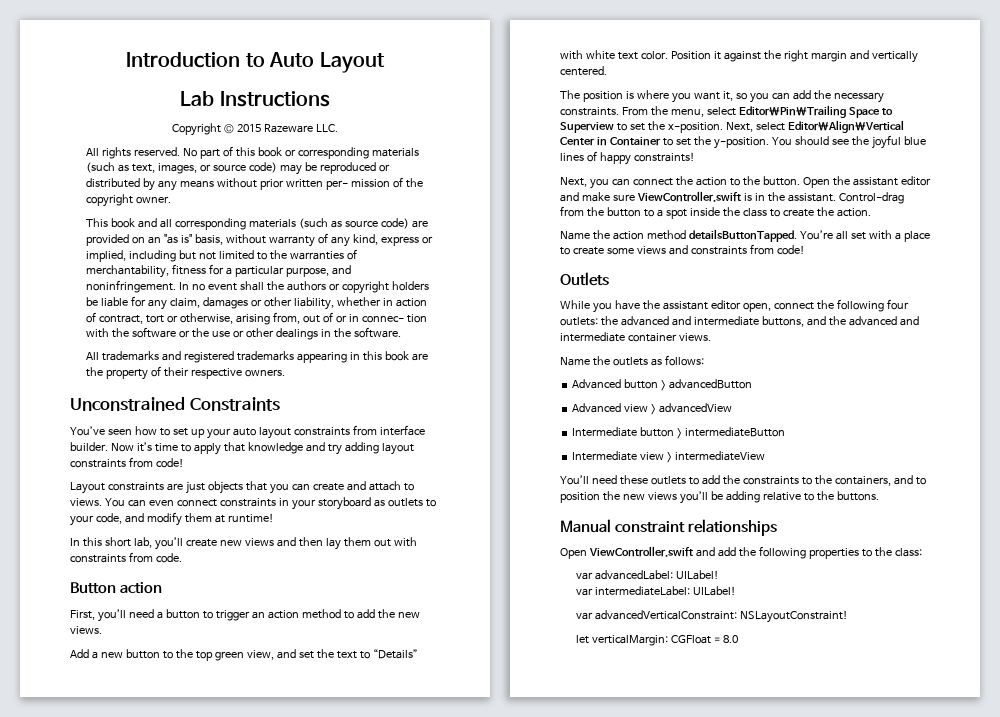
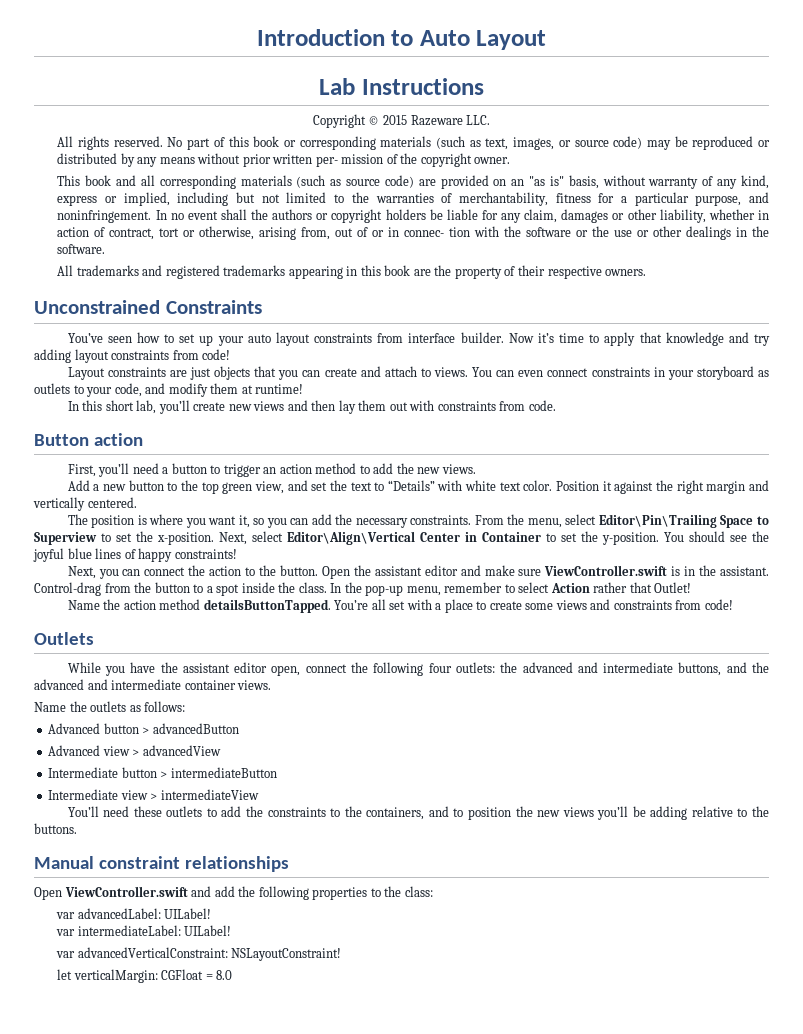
- Control-drag from the button to a spot inside the class to create the action.
+ Control-drag from the button to a spot inside the class. In the pop-up menu, remember to select Action rather that Outlet!

